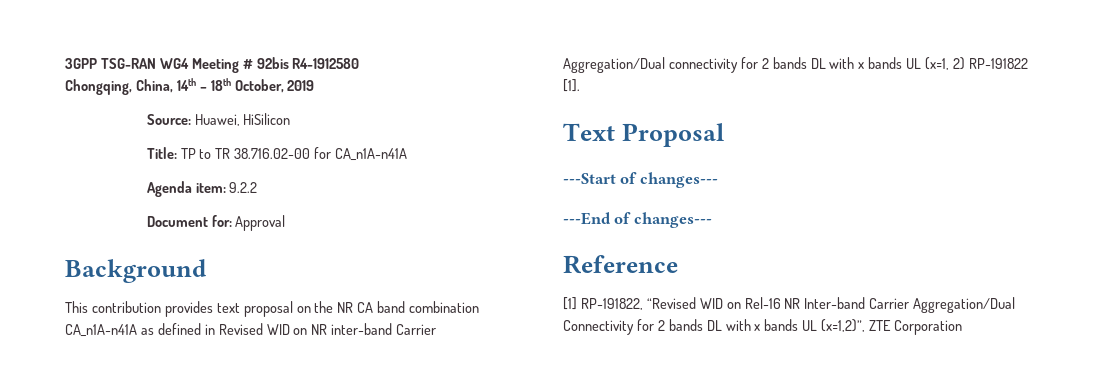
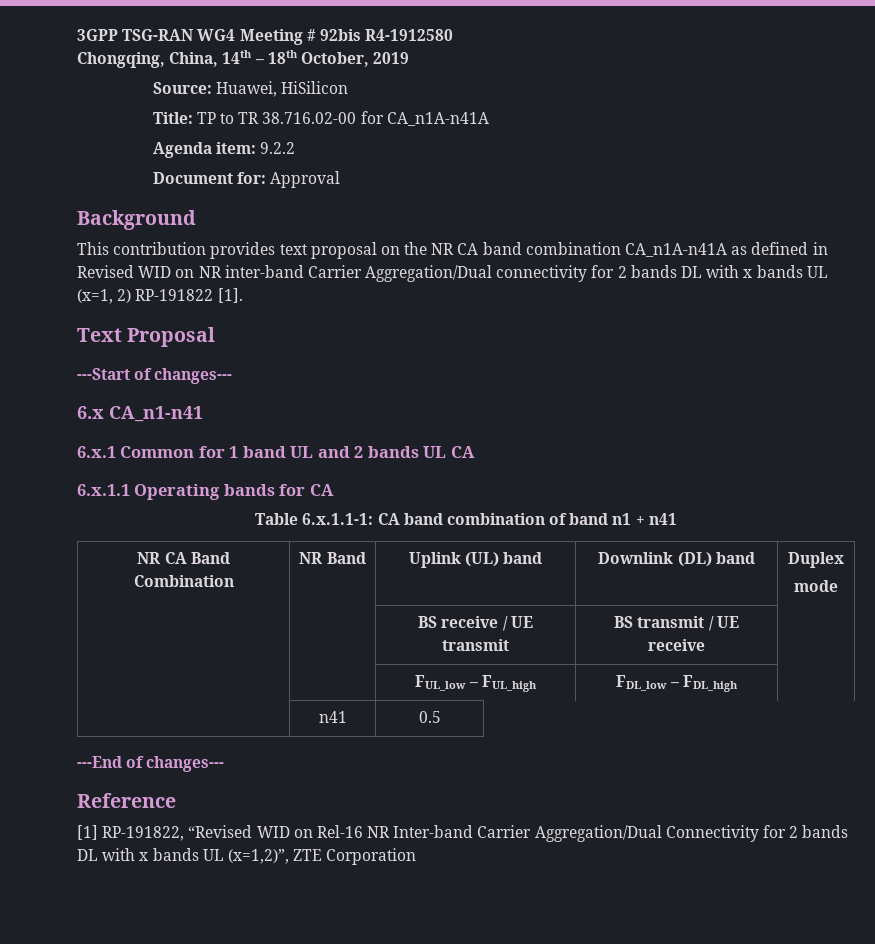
+ 6.x CA_n1-n41
+ 6.x.1 Common for 1 band UL and 2 bands UL CA
+ 6.x.1.1 Operating bands for CA
+ Table 6.x.1.1-1: CA band combination of band n1 + n41
+ NR CA Band Combination | NR Band | Uplink (UL) band | Downlink (DL) band | Duplex
+ mode
+ | | BS receive / UE transmit | BS transmit / UE receive |
+ | | FUL_low – FUL_high | FDL_low – FDL_high |
+ | n41 | 0.5

